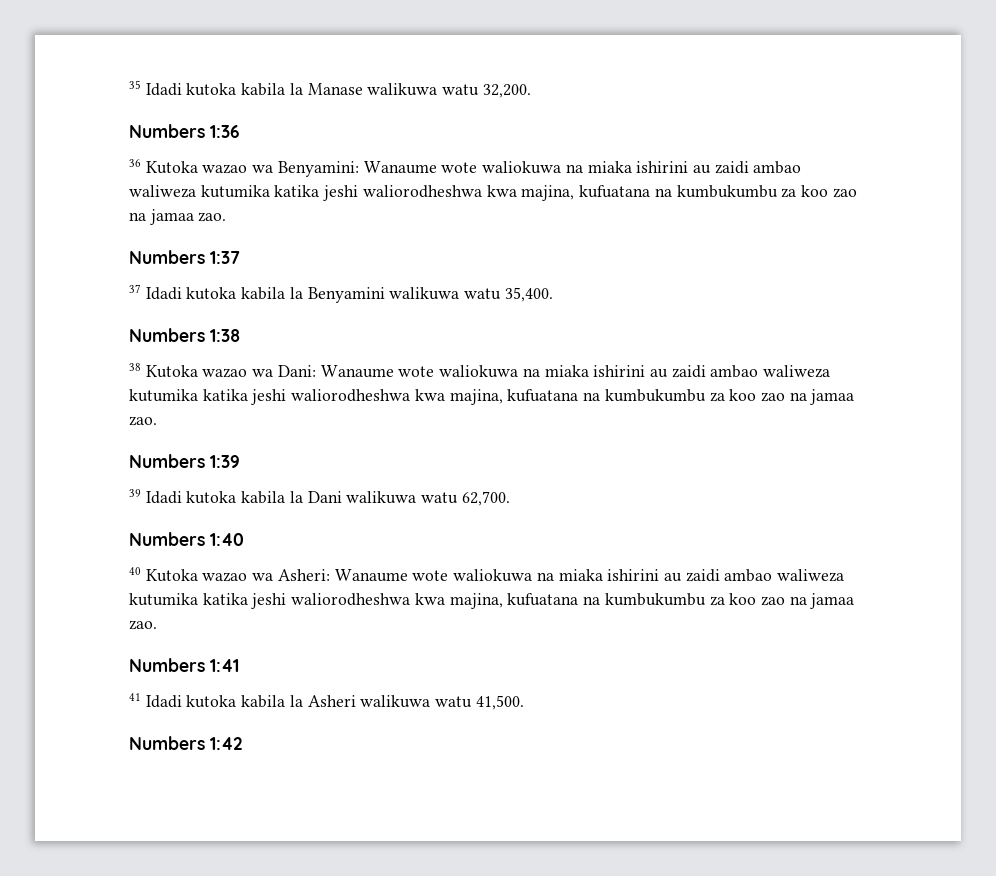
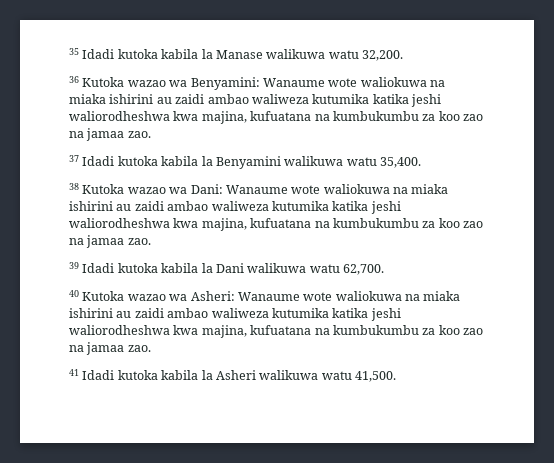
- Numbers 1:36
- Numbers 1:37
- Numbers 1:38
- Numbers 1:39
- Numbers 1:40
- Numbers 1:41
- Numbers 1:42

